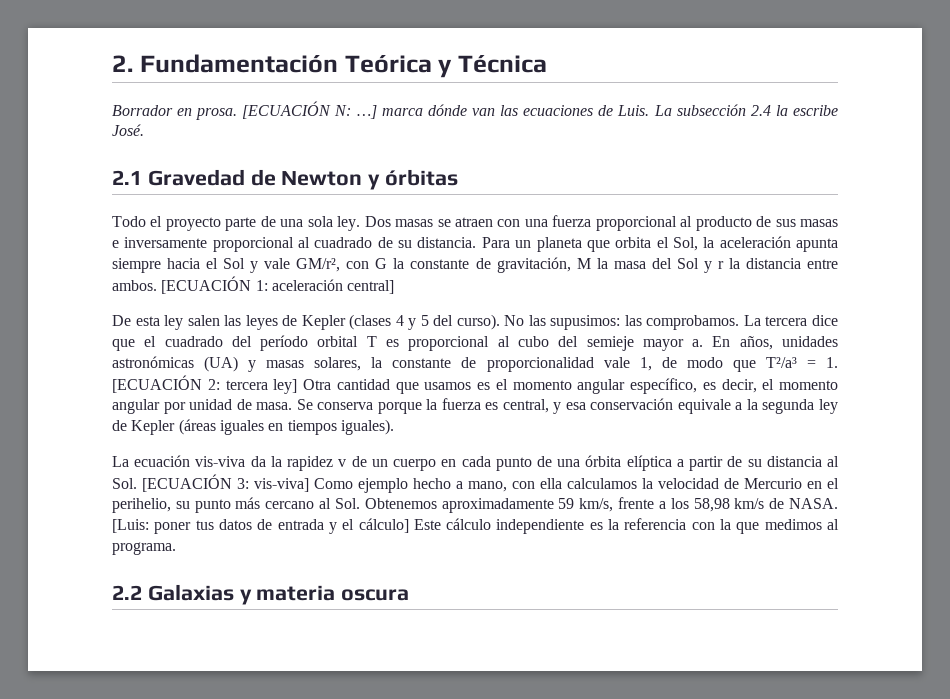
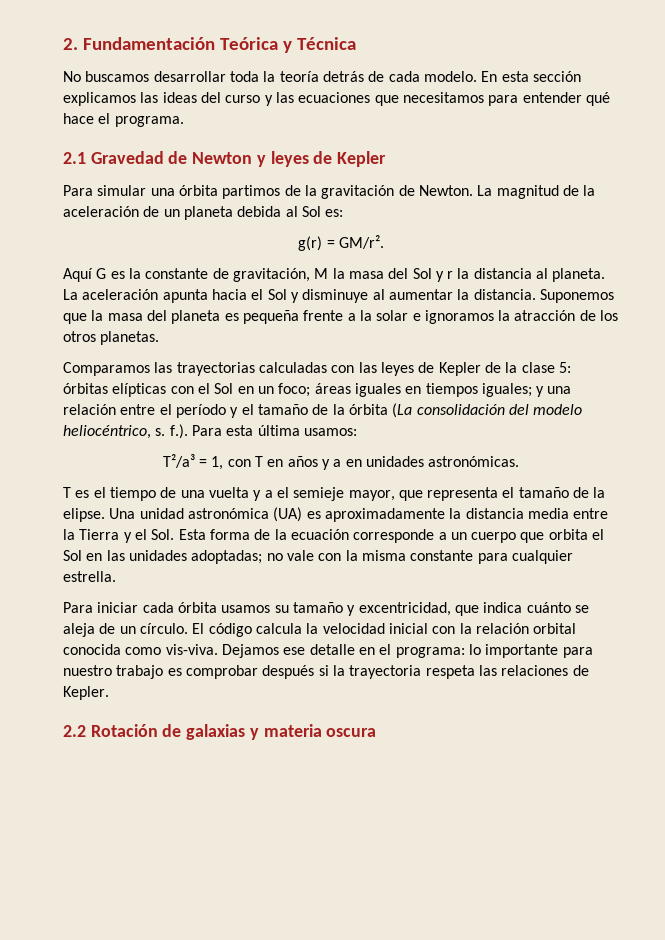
- Borrador en prosa. [ECUACIÓN N: …] marca dónde van las ecuaciones de Luis. La subsección 2.4 la escribe José.
+ No buscamos desarrollar toda la teoría detrás de cada modelo. En esta sección explicamos las ideas del curso y las ecuaciones que necesitamos para entender qué hace el programa.
- 2.1 Gravedad de Newton y órbitas
- Todo el proyecto parte de una sola ley. Dos masas se atraen con una fuerza proporcional al producto de sus masas e inversamente proporcional al cuadrado de su distancia. Para un planeta que orbita el Sol, la aceleración apunta siempre hacia el Sol y vale GM/r², con G la constante de gravitación, M la masa del Sol y r la distancia entre ambos. [ECUACIÓN 1: aceleración central]
- De esta ley salen las leyes de Kepler (clases 4 y 5 del curso). No las supusimos: las comprobamos. La tercera dice que el cuadrado del período orbital T es proporcional al cubo del semieje mayor a. En años, unidades astronómicas (UA) y masas solares, la constante de proporcionalidad vale 1, de modo que T²/a³ = 1. [ECUACIÓN 2: tercera ley] Otra cantidad que usamos es el momento angular específico, es decir, el momento angular por unidad de masa. Se conserva porque la fuerza es central, y esa conservación equivale a la segunda ley de Kepler (áreas iguales en tiempos iguales).
- La ecuación vis-viva da la rapidez v de un cuerpo en cada punto de una órbita elíptica a partir de su distancia al Sol. [ECUACIÓN 3: vis-viva] Como ejemplo hecho a mano, con ella calculamos la velocidad de Mercurio en el perihelio, su punto más cercano al Sol. Obtenemos aproximadamente 59 km/s, frente a los 58,98 km/s de NASA. [Luis: poner tus datos de entrada y el cálculo] Este cálculo independiente es la referencia con la que medimos al programa.
- 2.2 Galaxias y materia oscura
+ 2.1 Gravedad de Newton y leyes de Kepler
+ Para simular una órbita partimos de la gravitación de Newton. La magnitud de la aceleración de un planeta debida al Sol es:
+ g(r) = GM/r².
+ Aquí G es la constante de gravitación, M la masa del Sol y r la distancia al planeta. La aceleración apunta hacia el Sol y disminuye al aumentar la distancia. Suponemos que la masa del planeta es pequeña frente a la solar e ignoramos la atracción de los otros planetas.
+ Comparamos las trayectorias calculadas con las leyes de Kepler de la clase 5: órbitas elípticas con el Sol en un foco; áreas iguales en tiempos iguales; y una relación entre el período y el tamaño de la órbita (La consolidación del modelo heliocéntrico, s. f.). Para esta última usamos:
+ T²/a³ = 1, con T en años y a en unidades astronómicas.
+ T es el tiempo de una vuelta y a el semieje mayor, que representa el tamaño de la elipse. Una unidad astronómica (UA) es aproximadamente la distancia media entre la Tierra y el Sol. Esta forma de la ecuación corresponde a un cuerpo que orbita el Sol en las unidades adoptadas; no vale con la misma constante para cualquier estrella.
+ Para iniciar cada órbita usamos su tamaño y excentricidad, que indica cuánto se aleja de un círculo. El código calcula la velocidad inicial con la relación orbital conocida como vis-viva. Dejamos ese detalle en el programa: lo importante para nuestro trabajo es comprobar después si la trayectoria respeta las relaciones de Kepler.
+ 2.2 Rotación de galaxias y materia oscura

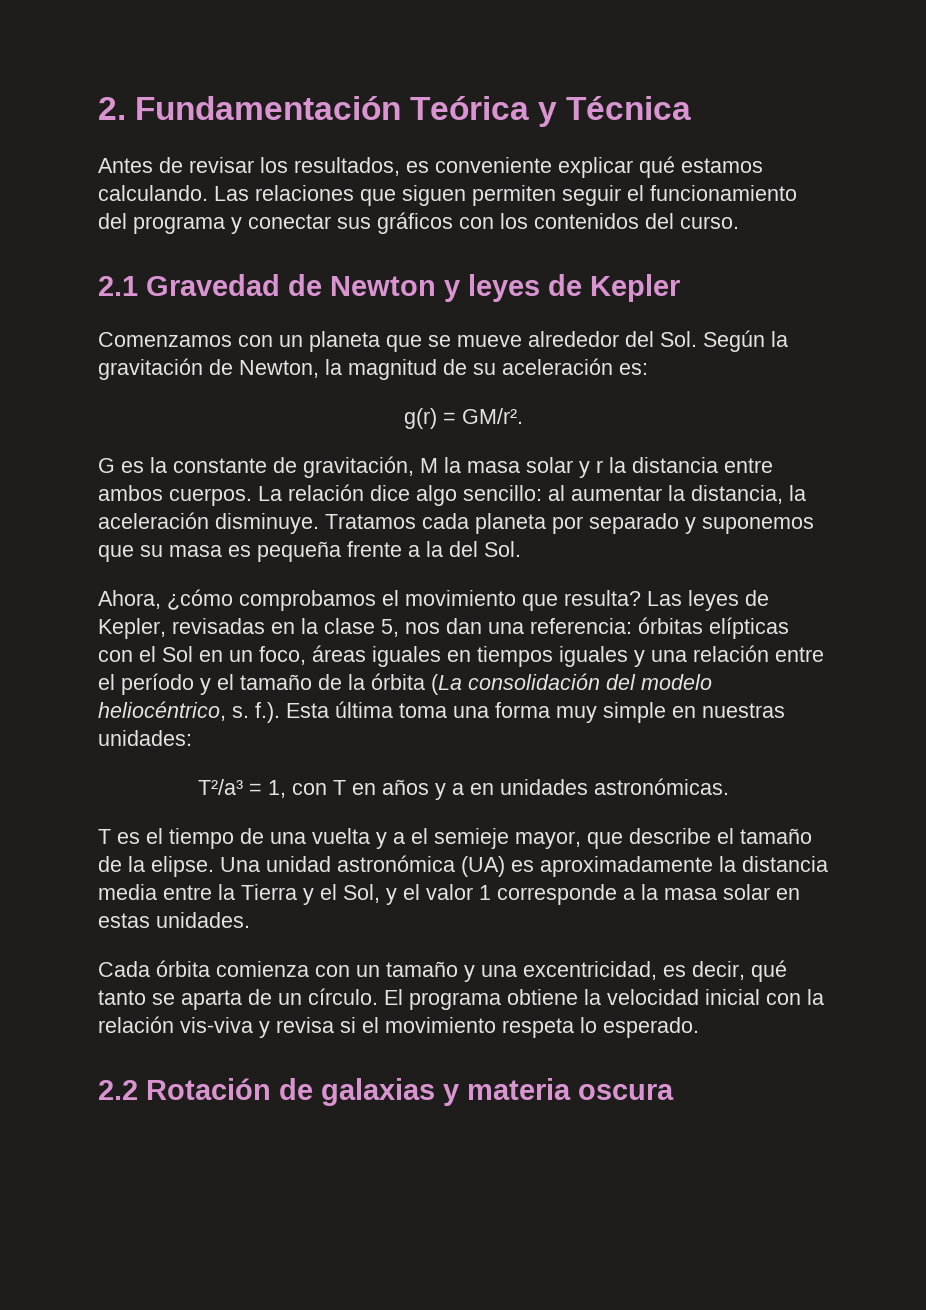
- No buscamos desarrollar toda la teoría detrás de cada modelo. En esta sección explicamos las ideas del curso y las ecuaciones que necesitamos para entender qué hace el programa.
+ Antes de revisar los resultados, es conveniente explicar qué estamos calculando. Las relaciones que siguen permiten seguir el funcionamiento del programa y conectar sus gráficos con los contenidos del curso.
- Para simular una órbita partimos de la gravitación de Newton. La magnitud de la aceleración de un planeta debida al Sol es:
+ Comenzamos con un planeta que se mueve alrededor del Sol. Según la gravitación de Newton, la magnitud de su aceleración es:
- Aquí G es la constante de gravitación, M la masa del Sol y r la distancia al planeta. La aceleración apunta hacia el Sol y disminuye al aumentar la distancia. Suponemos que la masa del planeta es pequeña frente a la solar e ignoramos la atracción de los otros planetas.
- Comparamos las trayectorias calculadas con las leyes de Kepler de la clase 5: órbitas elípticas con el Sol en un foco; áreas iguales en tiempos iguales; y una relación entre el período y el tamaño de la órbita (La consolidación del modelo heliocéntrico, s. f.). Para esta última usamos:
+ G es la constante de gravitación, M la masa solar y r la distancia entre ambos cuerpos. La relación dice algo sencillo: al aumentar la distancia, la aceleración disminuye. Tratamos cada planeta por separado y suponemos que su masa es pequeña frente a la del Sol.
+ Ahora, ¿cómo comprobamos el movimiento que resulta? Las leyes de Kepler, revisadas en la clase 5, nos dan una referencia: órbitas elípticas con el Sol en un foco, áreas iguales en tiempos iguales y una relación entre el período y el tamaño de la órbita (La consolidación del modelo heliocéntrico, s. f.). Esta última toma una forma muy simple en nuestras unidades:
- T es el tiempo de una vuelta y a el semieje mayor, que representa el tamaño de la elipse.
+ T es el tiempo de una vuelta y a el semieje mayor, que describe el tamaño de la elipse.
- Una unidad astronómica (UA) es aproximadamente la distancia media entre la Tierra y el Sol. Esta forma de la ecuación corresponde a un cuerpo que orbita el Sol en las unidades adoptadas; no vale con la misma constante para cualquier estrella.
- Para iniciar cada órbita usamos su tamaño y excentricidad, que indica cuánto se aleja de un círculo.
+ Una unidad astronómica (UA) es aproximadamente la distancia media entre la Tierra y el Sol, y el valor 1 corresponde a la masa solar en estas unidades.
+ Cada órbita comienza con un tamaño y una excentricidad, es decir, qué tanto se aparta de un círculo.
- El código calcula la velocidad inicial con la relación orbital conocida como vis-viva. Dejamos ese detalle en el programa: lo importante para nuestro trabajo es comprobar después si la trayectoria respeta las relaciones de Kepler.
+ El programa obtiene la velocidad inicial con la relación vis-viva y revisa si el movimiento respeta lo esperado.

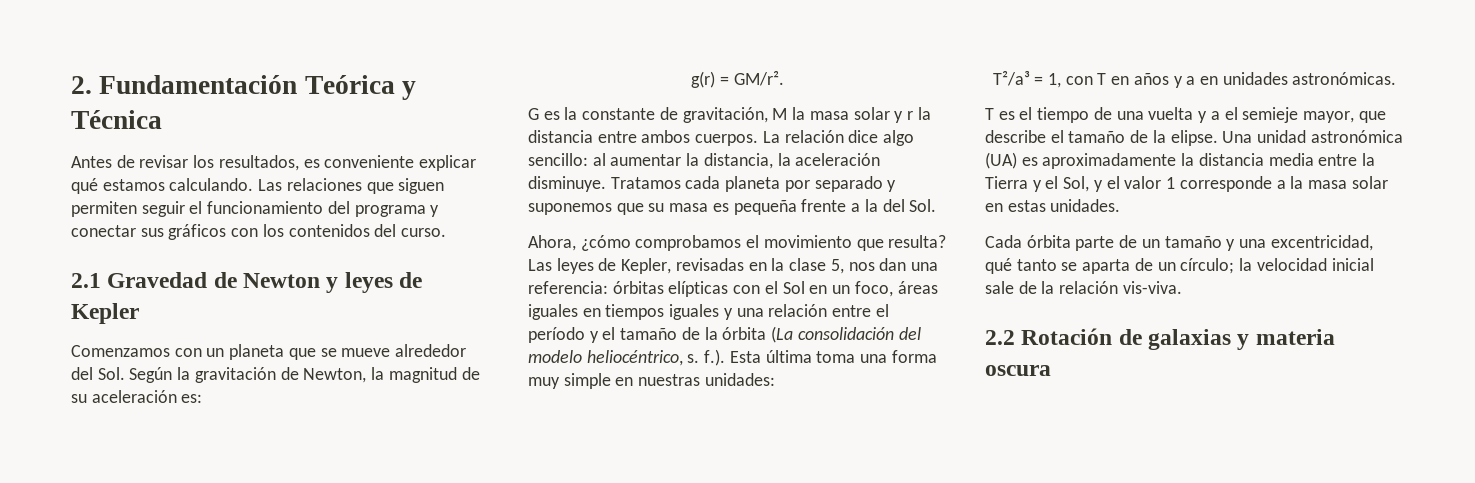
- Cada órbita comienza con un tamaño y una excentricidad, es decir, qué tanto se aparta de un círculo. El programa obtiene la velocidad inicial con la relación vis-viva y revisa si el movimiento respeta lo esperado.
+ Cada órbita parte de un tamaño y una excentricidad, qué tanto se aparta de un círculo; la velocidad inicial sale de la relación vis-viva.

